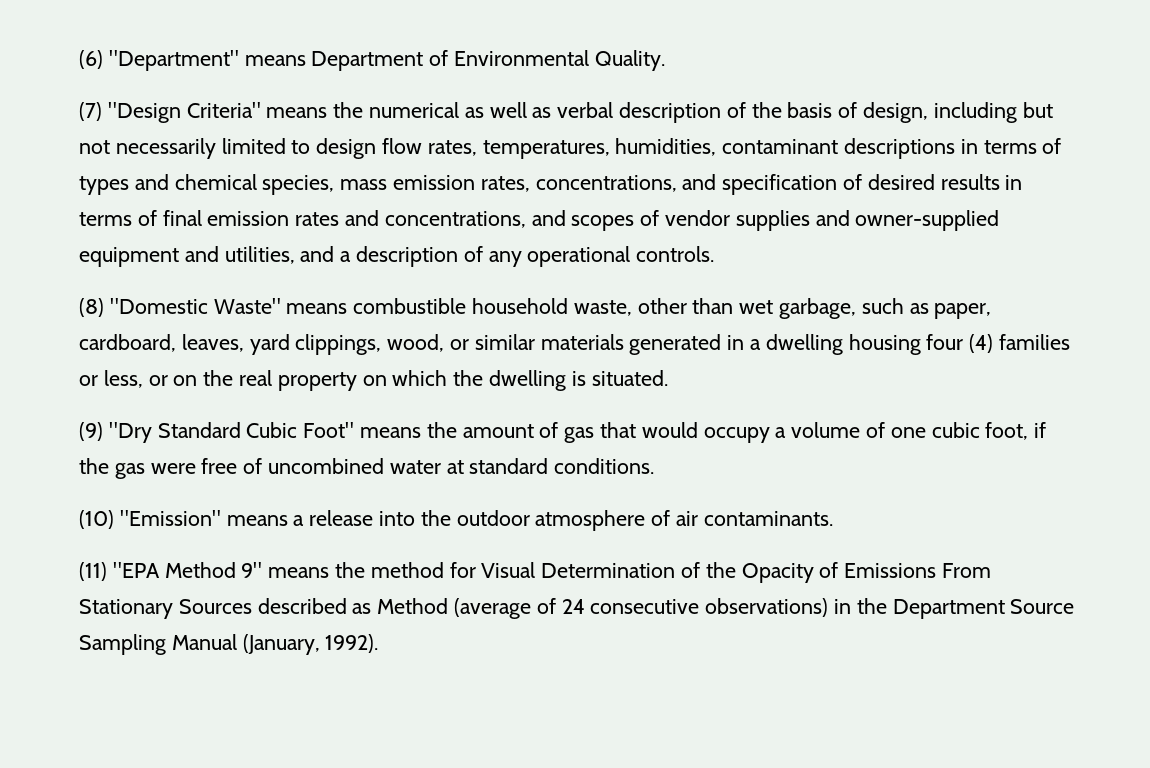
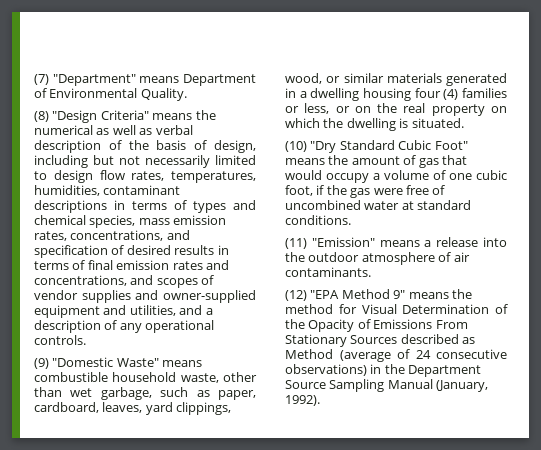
- (6) "Department" means Department of Environmental Quality.
+ (7) "Department" means Department of Environmental Quality.
- (7) "Design Criteria" means the numerical as well as verbal description of the basis of design, including but not necessarily limited to design flow rates, temperatures, humidities, contaminant descriptions in terms of types and chemical species, mass emission rates, concentrations, and specification of desired results in terms of final emission rates and concentrations, and scopes of vendor supplies and owner-supplied equipment and utilities, and a description of any operational controls.
+ (8) "Design Criteria" means the numerical as well as verbal description of the basis of design, including but not necessarily limited to design flow rates, temperatures, humidities, contaminant descriptions in terms of types and chemical species, mass emission rates, concentrations, and specification of desired results in terms of final emission rates and concentrations, and scopes of vendor supplies and owner-supplied equipment and utilities, and a description of any operational controls.
- (8) "Domestic Waste" means combustible household waste, other than wet garbage, such as paper, cardboard, leaves, yard clippings, wood, or similar materials generated in a dwelling housing four (4) families or less, or on the real property on which the dwelling is situated.
+ (9) "Domestic Waste" means combustible household waste, other than wet garbage, such as paper, cardboard, leaves, yard clippings, wood, or similar materials generated in a dwelling housing four (4) families or less, or on the real property on which the dwelling is situated.
- (9) "Dry Standard Cubic Foot" means the amount of gas that would occupy a volume of one cubic foot, if the gas were free of uncombined water at standard conditions.
+ (10) "Dry Standard Cubic Foot" means the amount of gas that would occupy a volume of one cubic foot, if the gas were free of uncombined water at standard conditions.
- (10) "Emission" means a release into the outdoor atmosphere of air contaminants.
+ (11) "Emission" means a release into the outdoor atmosphere of air contaminants.
- (11) "EPA Method 9" means the method for Visual Determination of the Opacity of Emissions From Stationary Sources described as Method (average of 24 consecutive observations) in the Department Source Sampling Manual (January, 1992).
+ (12) "EPA Method 9" means the method for Visual Determination of the Opacity of Emissions From Stationary Sources described as Method (average of 24 consecutive observations) in the Department Source Sampling Manual (January, 1992).

